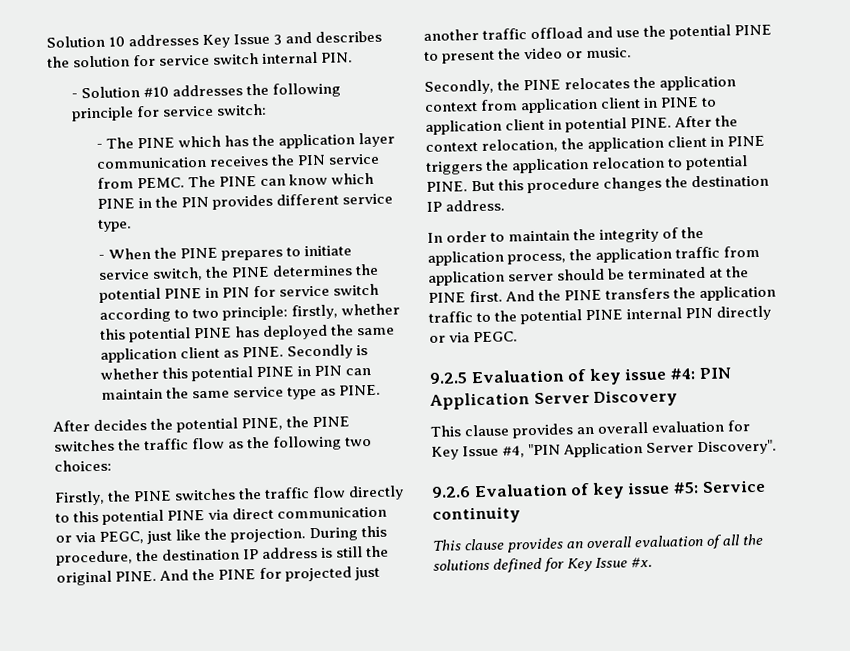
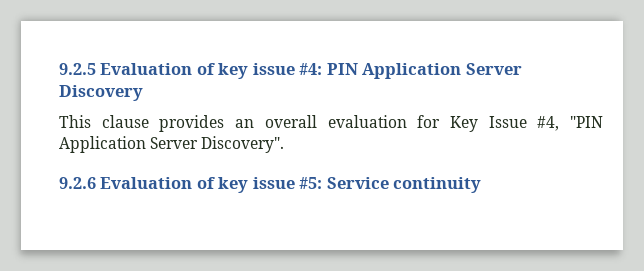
- Solution 10 addresses Key Issue 3 and describes the solution for service switch internal PIN.
- - Solution #10 addresses the following principle for service switch:
- - The PINE which has the application layer communication receives the PIN service from PEMC. The PINE can know which PINE in the PIN provides different service type.
- - When the PINE prepares to initiate service switch, the PINE determines the potential PINE in PIN for service switch according to two principle: firstly, whether this potential PINE has deployed the same application client as PINE. Secondly is whether this potential PINE in PIN can maintain the same service type as PINE.
- After decides the potential PINE, the PINE switches the traffic flow as the following two choices:
- Firstly, the PINE switches the traffic flow directly to this potential PINE via direct communication or via PEGC, just like the projection. During this procedure, the destination IP address is still the original PINE. And the PINE for projected just another traffic offload and use the potential PINE to present the video or music.
- Secondly, the PINE relocates the application context from application client in PINE to application client in potential PINE. After the context relocation, the application client in PINE triggers the application relocation to potential PINE. But this procedure changes the destination IP address.
- In order to maintain the integrity of the application process, the application traffic from application server should be terminated at the PINE first. And the PINE transfers the application traffic to the potential PINE internal PIN directly or via PEGC.
- This clause provides an overall evaluation of all the solutions defined for Key Issue #x.

